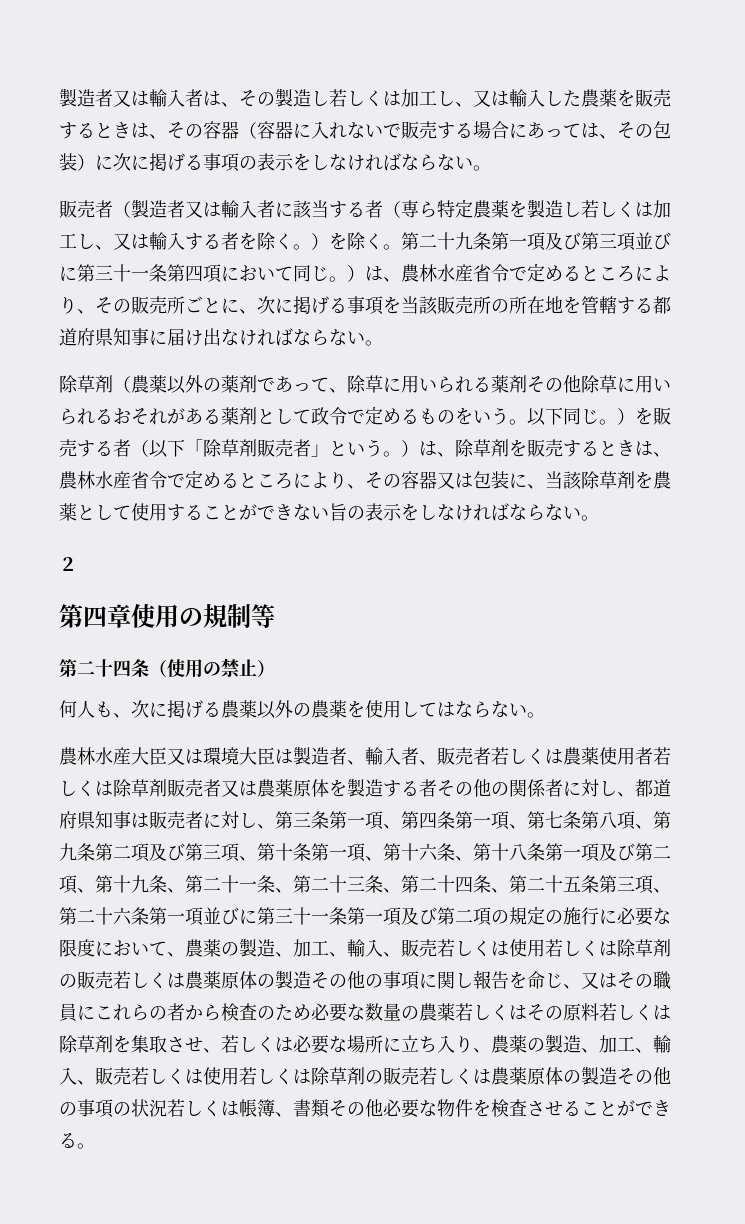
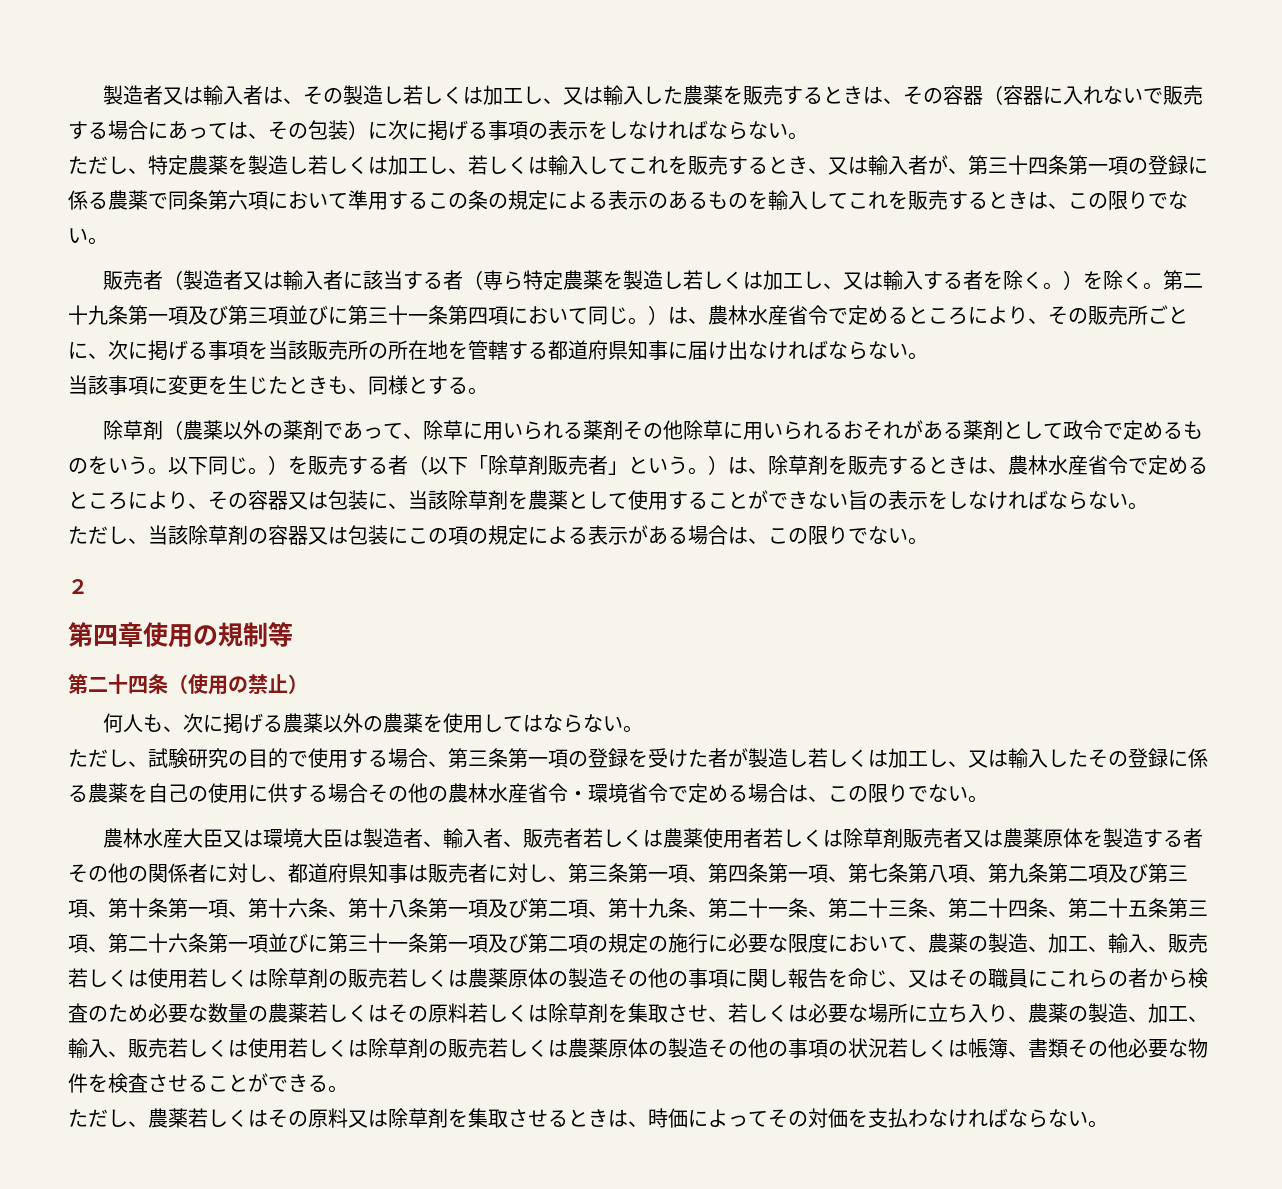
+ ただし、特定農薬を製造し若しくは加工し、若しくは輸入してこれを販売するとき、又は輸入者が、第三十四条第一項の登録に係る農薬で同条第六項において準用するこの条の規定による表示のあるものを輸入してこれを販売するときは、この限りでない。
+ 当該事項に変更を生じたときも、同様とする。
+ ただし、当該除草剤の容器又は包装にこの項の規定による表示がある場合は、この限りでない。
+ ただし、試験研究の目的で使用する場合、第三条第一項の登録を受けた者が製造し若しくは加工し、又は輸入したその登録に係る農薬を自己の使用に供する場合その他の農林水産省令・環境省令で定める場合は、この限りでない。
+ ただし、農薬若しくはその原料又は除草剤を集取させるときは、時価によってその対価を支払わなければならない。

